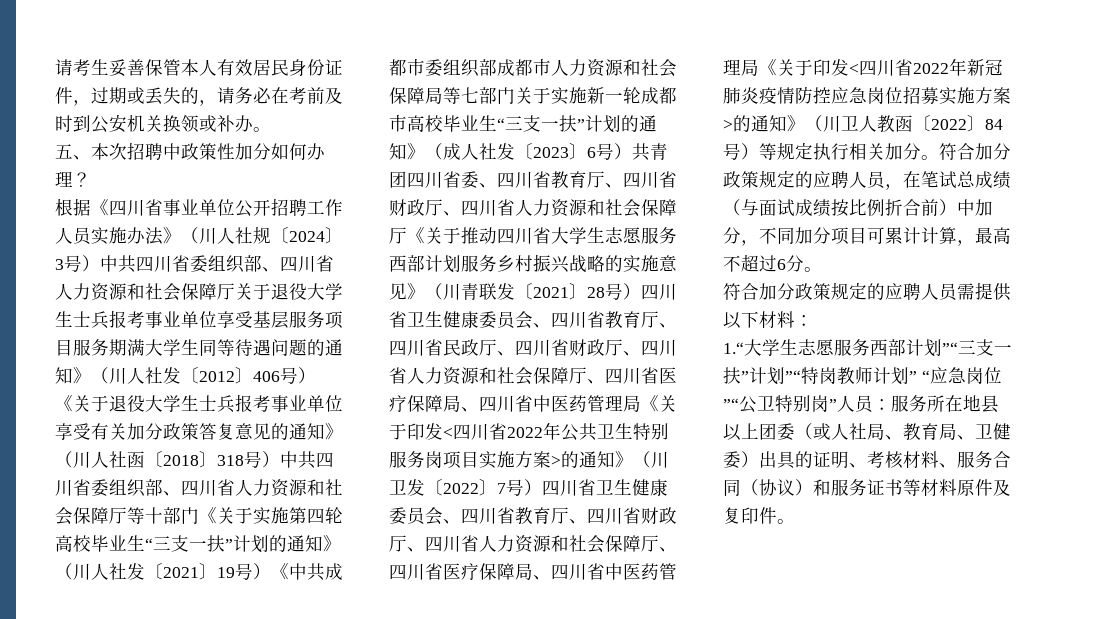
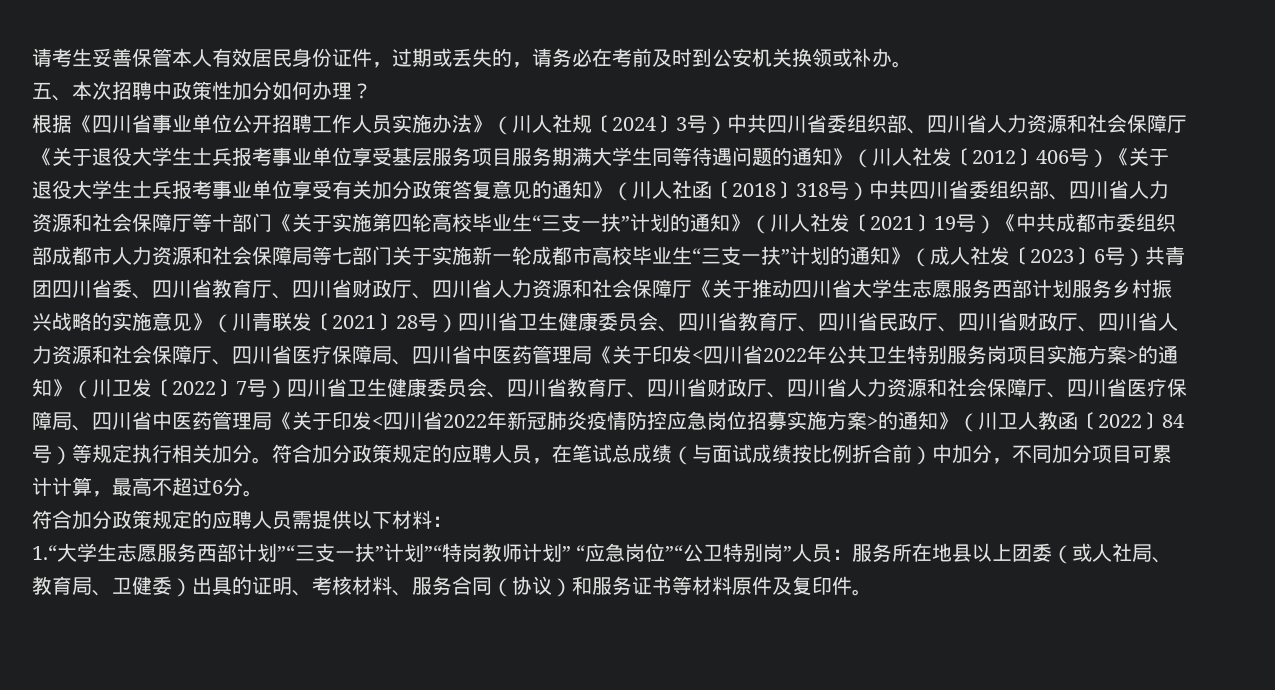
- 根据《四川省事业单位公开招聘工作人员实施办法》（川人社规〔2024〕3号）中共四川省委组织部、四川省人力资源和社会保障厅关于退役大学生士兵报考事业单位享受基层服务项目服务期满大学生同等待遇问题的通知》（川人社发〔2012〕406号）《关于退役大学生士兵报考事业单位享受有关加分政策答复意见的通知》（川人社函〔2018〕318号）中共四川省委组织部、四川省人力资源和社会保障厅等十部门《关于实施第四轮高校毕业生“三支一扶”计划的通知》（川人社发〔2021〕19号）《中共成都市委组织部成都市人力资源和社会保障局等七部门关于实施新一轮成都市高校毕业生“三支一扶”计划的通知》（成人社发〔2023〕6号）共青团四川省委、四川省教育厅、四川省财政厅、四川省人力资源和社会保障厅《关于推动四川省大学生志愿服务西部计划服务乡村振兴战略的实施意见》（川青联发〔2021〕28号）四川省卫生健康委员会、四川省教育厅、四川省民政厅、四川省财政厅、四川省人力资源和社会保障厅、四川省医疗保障局、四川省中医药管理局《关于印发<四川省2022年公共卫生特别服务岗项目实施方案>的通知》（川卫发〔2022〕7号）四川省卫生健康委员会、四川省教育厅、四川省财政厅、四川省人力资源和社会保障厅、四川省医疗保障局、四川省中医药管理局《关于印发<四川省2022年新冠肺炎疫情防控应急岗位招募实施方案>的通知》（川卫人教函〔2022〕84号）等规定执行相关加分。
+ 根据《四川省事业单位公开招聘工作人员实施办法》（川人社规〔2024〕3号）中共四川省委组织部、四川省人力资源和社会保障厅《关于退役大学生士兵报考事业单位享受基层服务项目服务期满大学生同等待遇问题的通知》（川人社发〔2012〕406号）《关于退役大学生士兵报考事业单位享受有关加分政策答复意见的通知》（川人社函〔2018〕318号）中共四川省委组织部、四川省人力资源和社会保障厅等十部门《关于实施第四轮高校毕业生“三支一扶”计划的通知》（川人社发〔2021〕19号）《中共成都市委组织部成都市人力资源和社会保障局等七部门关于实施新一轮成都市高校毕业生“三支一扶”计划的通知》（成人社发〔2023〕6号）共青团四川省委、四川省教育厅、四川省财政厅、四川省人力资源和社会保障厅《关于推动四川省大学生志愿服务西部计划服务乡村振兴战略的实施意见》（川青联发〔2021〕28号）四川省卫生健康委员会、四川省教育厅、四川省民政厅、四川省财政厅、四川省人力资源和社会保障厅、四川省医疗保障局、四川省中医药管理局《关于印发<四川省2022年公共卫生特别服务岗项目实施方案>的通知》（川卫发〔2022〕7号）四川省卫生健康委员会、四川省教育厅、四川省财政厅、四川省人力资源和社会保障厅、四川省医疗保障局、四川省中医药管理局《关于印发<四川省2022年新冠肺炎疫情防控应急岗位招募实施方案>的通知》（川卫人教函〔2022〕84号）等规定执行相关加分。

